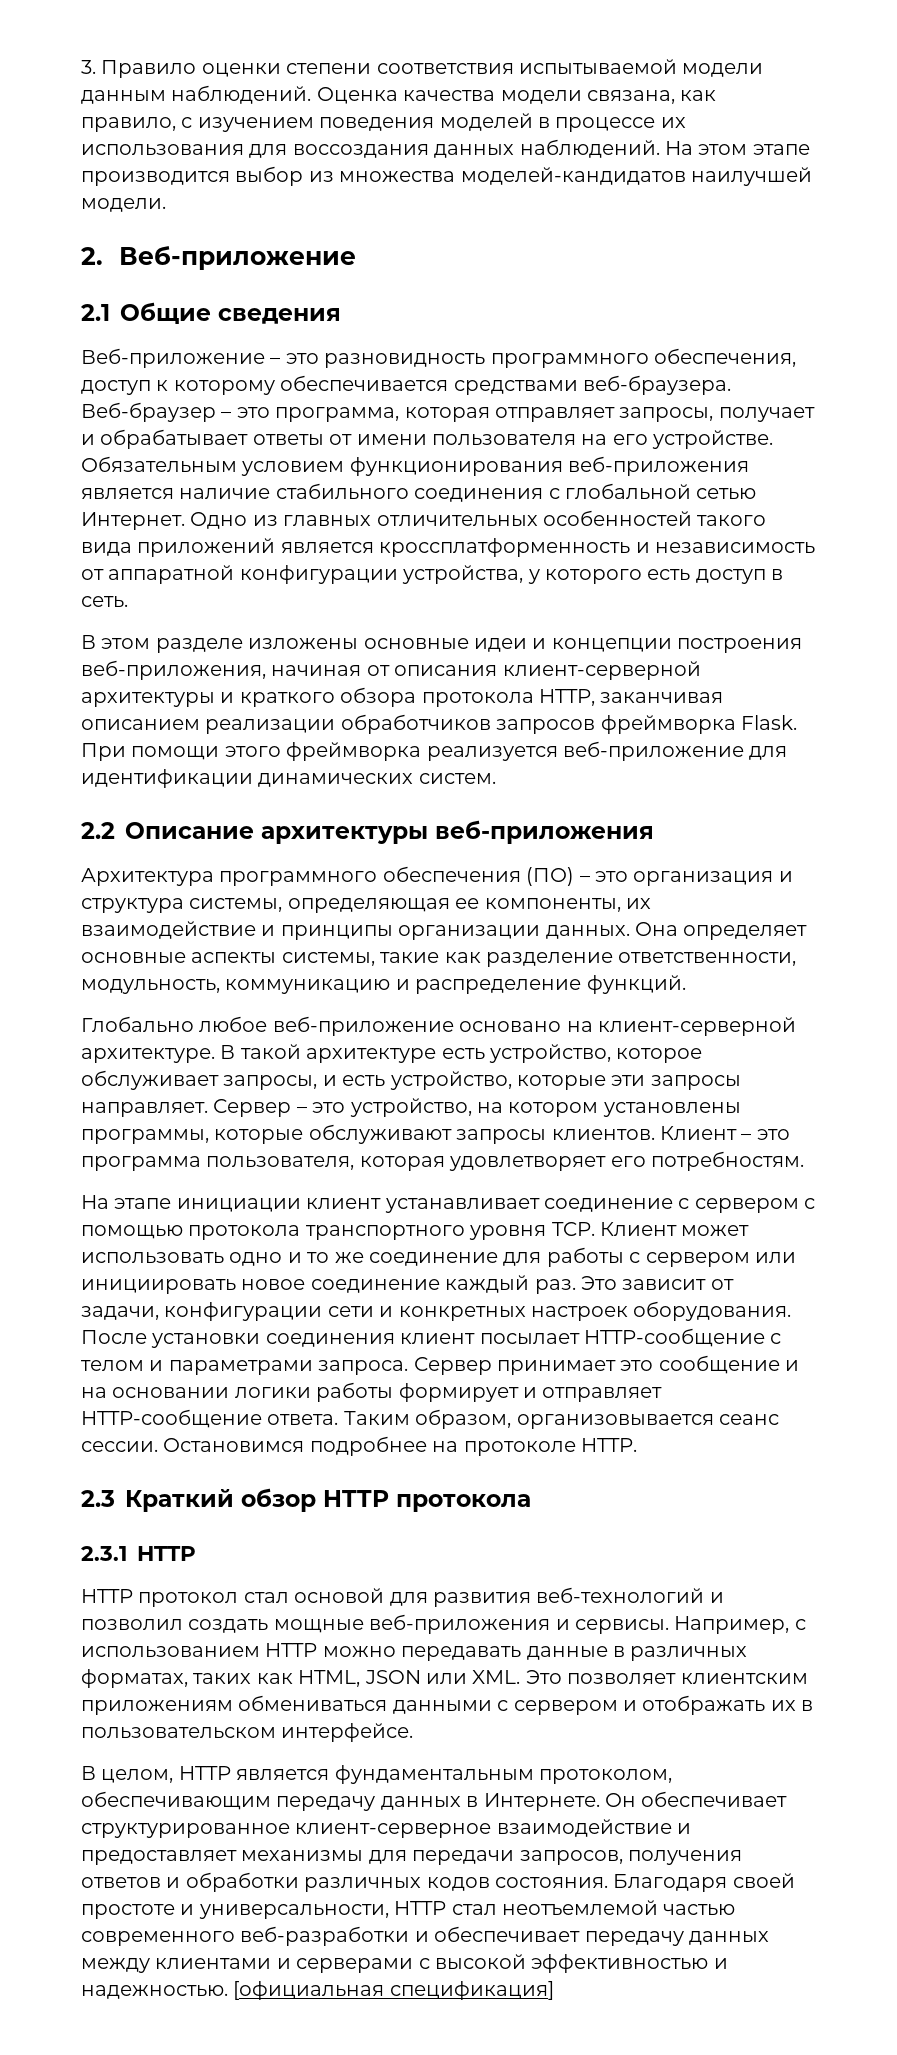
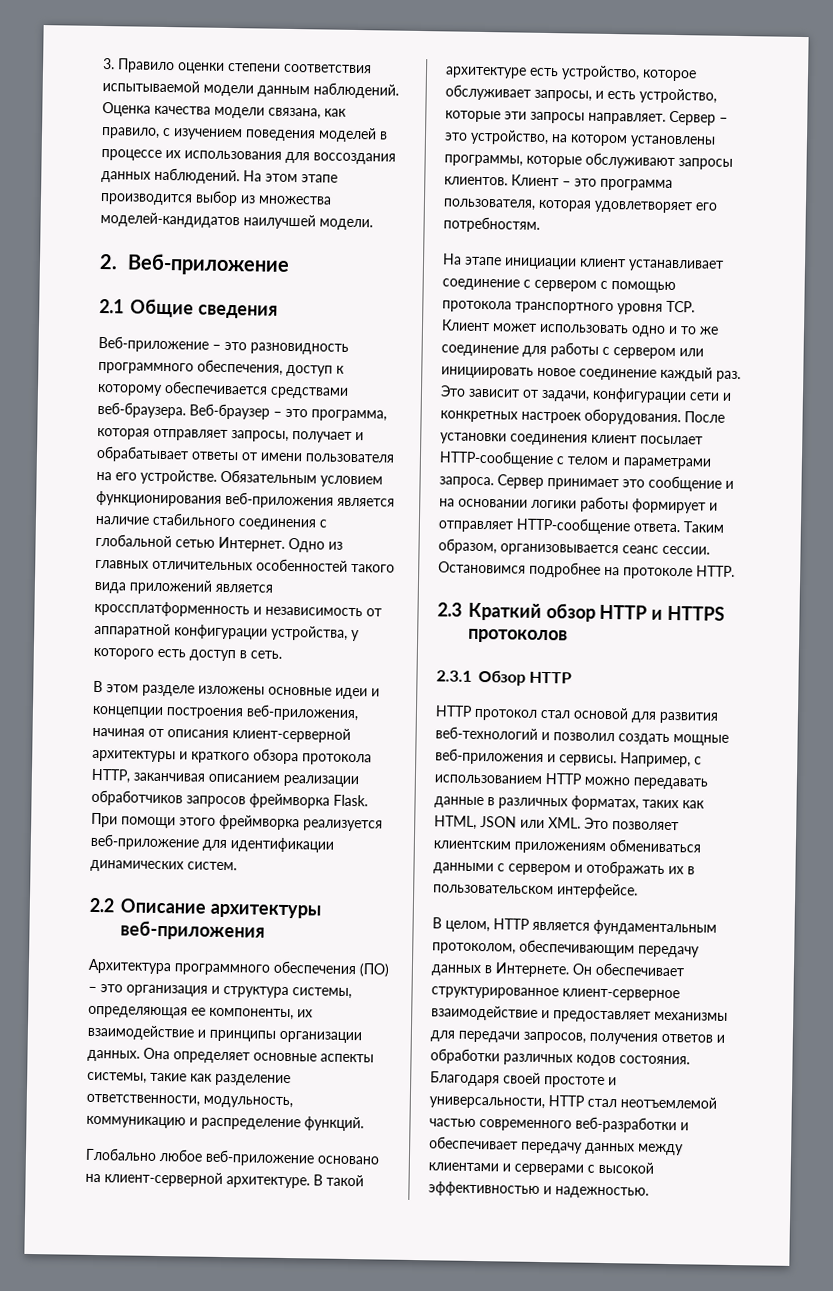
- 2.3 Краткий обзор HTTP протокола
+ 2.3 Краткий обзор HTTP и HTTPS протоколов
- 2.3.1 HTTP
+ 2.3.1 Обзор HTTP
- [официальная спецификация]

